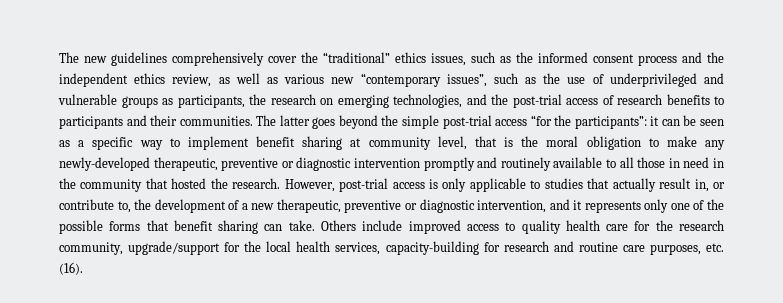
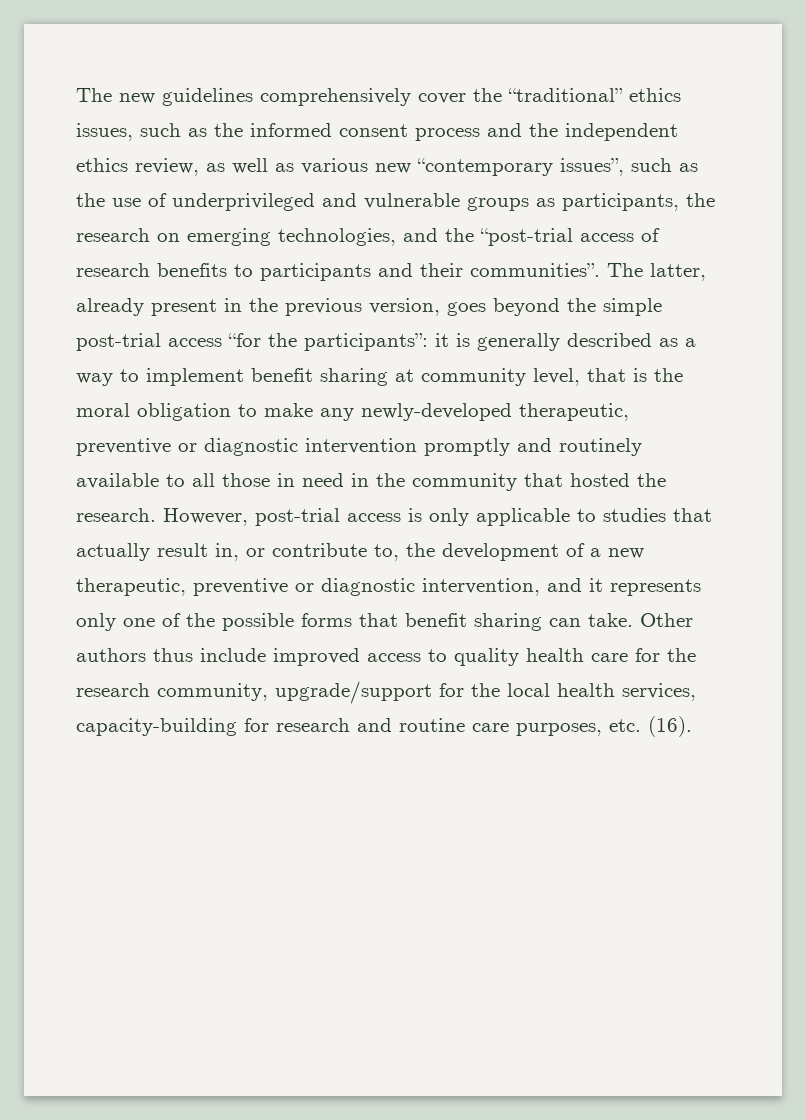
- The new guidelines comprehensively cover the “traditional” ethics issues, such as the informed consent process and the independent ethics review, as well as various new “contemporary issues”, such as the use of underprivileged and vulnerable groups as participants, the research on emerging technologies, and the post-trial access of research benefits to participants and their communities. The latter goes beyond the simple post-trial access “for the participants”:
+ The new guidelines comprehensively cover the “traditional” ethics issues, such as the informed consent process and the independent ethics review, as well as various new “contemporary issues”, such as the use of underprivileged and vulnerable groups as participants, the research on emerging technologies, and the “post-trial access of research benefits to participants and their communities”. The latter, already present in the previous version, goes beyond the simple post-trial access “for the participants”:
- it can be seen as a specific way to implement benefit sharing at community level, that is the moral obligation to make any newly-developed therapeutic, preventive or diagnostic intervention promptly and routinely available to all those in need in the community that hosted the research.
+ it is generally described as a way to implement benefit sharing at community level, that is the moral obligation to make any newly-developed therapeutic, preventive or diagnostic intervention promptly and routinely available to all those in need in the community that hosted the research.
- Others include improved access to quality health care for the research community, upgrade/support for the local health services, capacity-building for research and routine care purposes, etc. (16).
+ Other authors thus include improved access to quality health care for the research community, upgrade/support for the local health services, capacity-building for research and routine care purposes, etc. (16).

